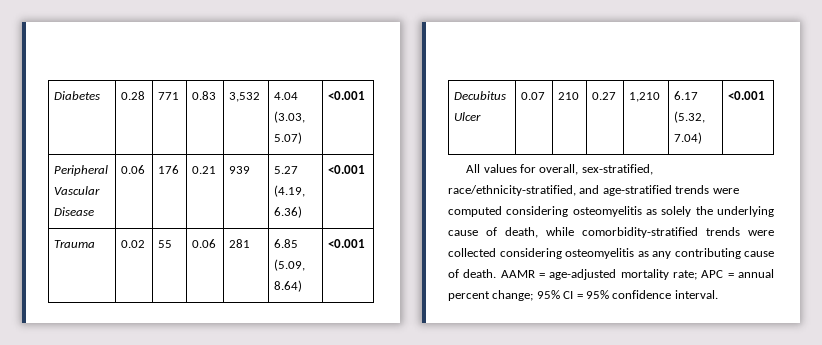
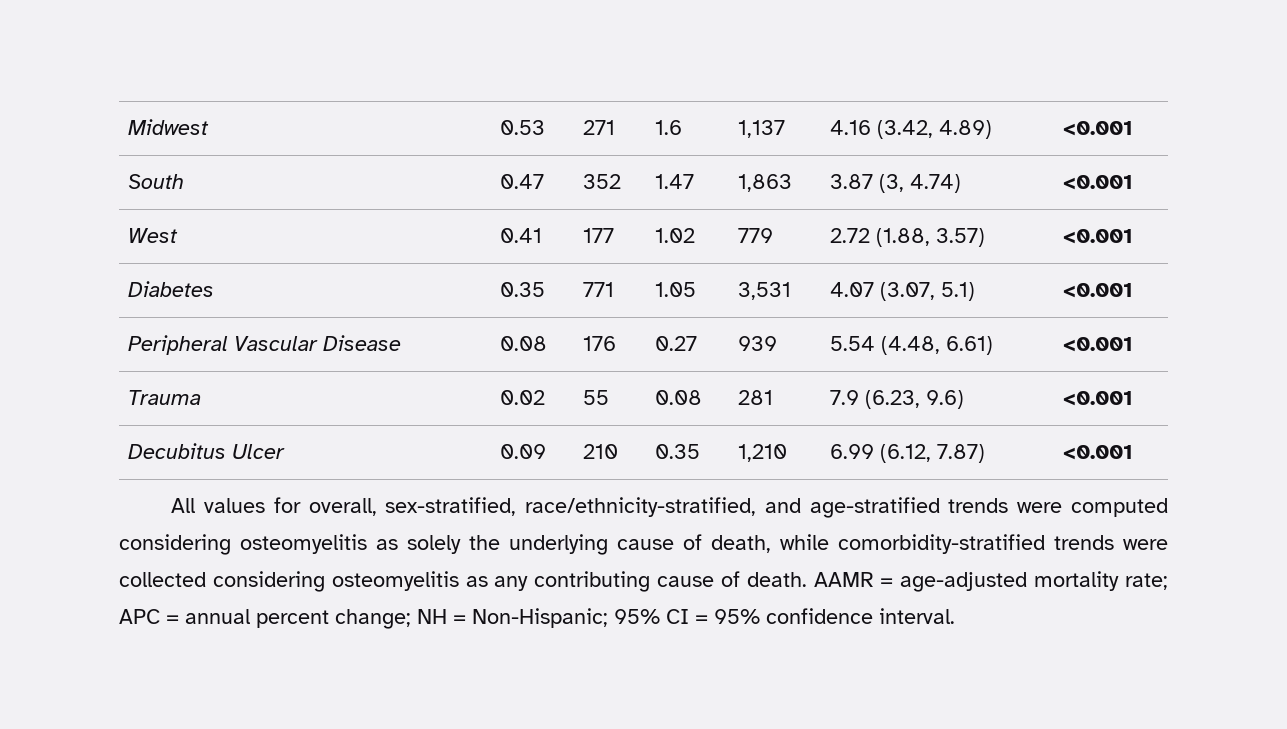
+ Midwest | 0.53 | 271 | 1.6 | 1,137 | 4.16 (3.42, 4.89) | <0.001
+ South | 0.47 | 352 | 1.47 | 1,863 | 3.87 (3, 4.74) | <0.001
+ West | 0.41 | 177 | 1.02 | 779 | 2.72 (1.88, 3.57) | <0.001
- Diabetes | 0.28 | 771 | 0.83 | 3,532 | 4.04 (3.03, 5.07) | <0.001
+ Diabetes | 0.35 | 771 | 1.05 | 3,531 | 4.07 (3.07, 5.1) | <0.001
- Peripheral Vascular Disease | 0.06 | 176 | 0.21 | 939 | 5.27 (4.19, 6.36) | <0.001
+ Peripheral Vascular Disease | 0.08 | 176 | 0.27 | 939 | 5.54 (4.48, 6.61) | <0.001
- Trauma | 0.02 | 55 | 0.06 | 281 | 6.85 (5.09, 8.64) | <0.001
+ Trauma | 0.02 | 55 | 0.08 | 281 | 7.9 (6.23, 9.6) | <0.001
- Decubitus Ulcer | 0.07 | 210 | 0.27 | 1,210 | 6.17 (5.32, 7.04) | <0.001
+ Decubitus Ulcer | 0.09 | 210 | 0.35 | 1,210 | 6.99 (6.12, 7.87) | <0.001
- AAMR = age-adjusted mortality rate; APC = annual percent change; 95% CI = 95% confidence interval.
+ AAMR = age-adjusted mortality rate; APC = annual percent change; NH = Non-Hispanic; 95% CI = 95% confidence interval.

